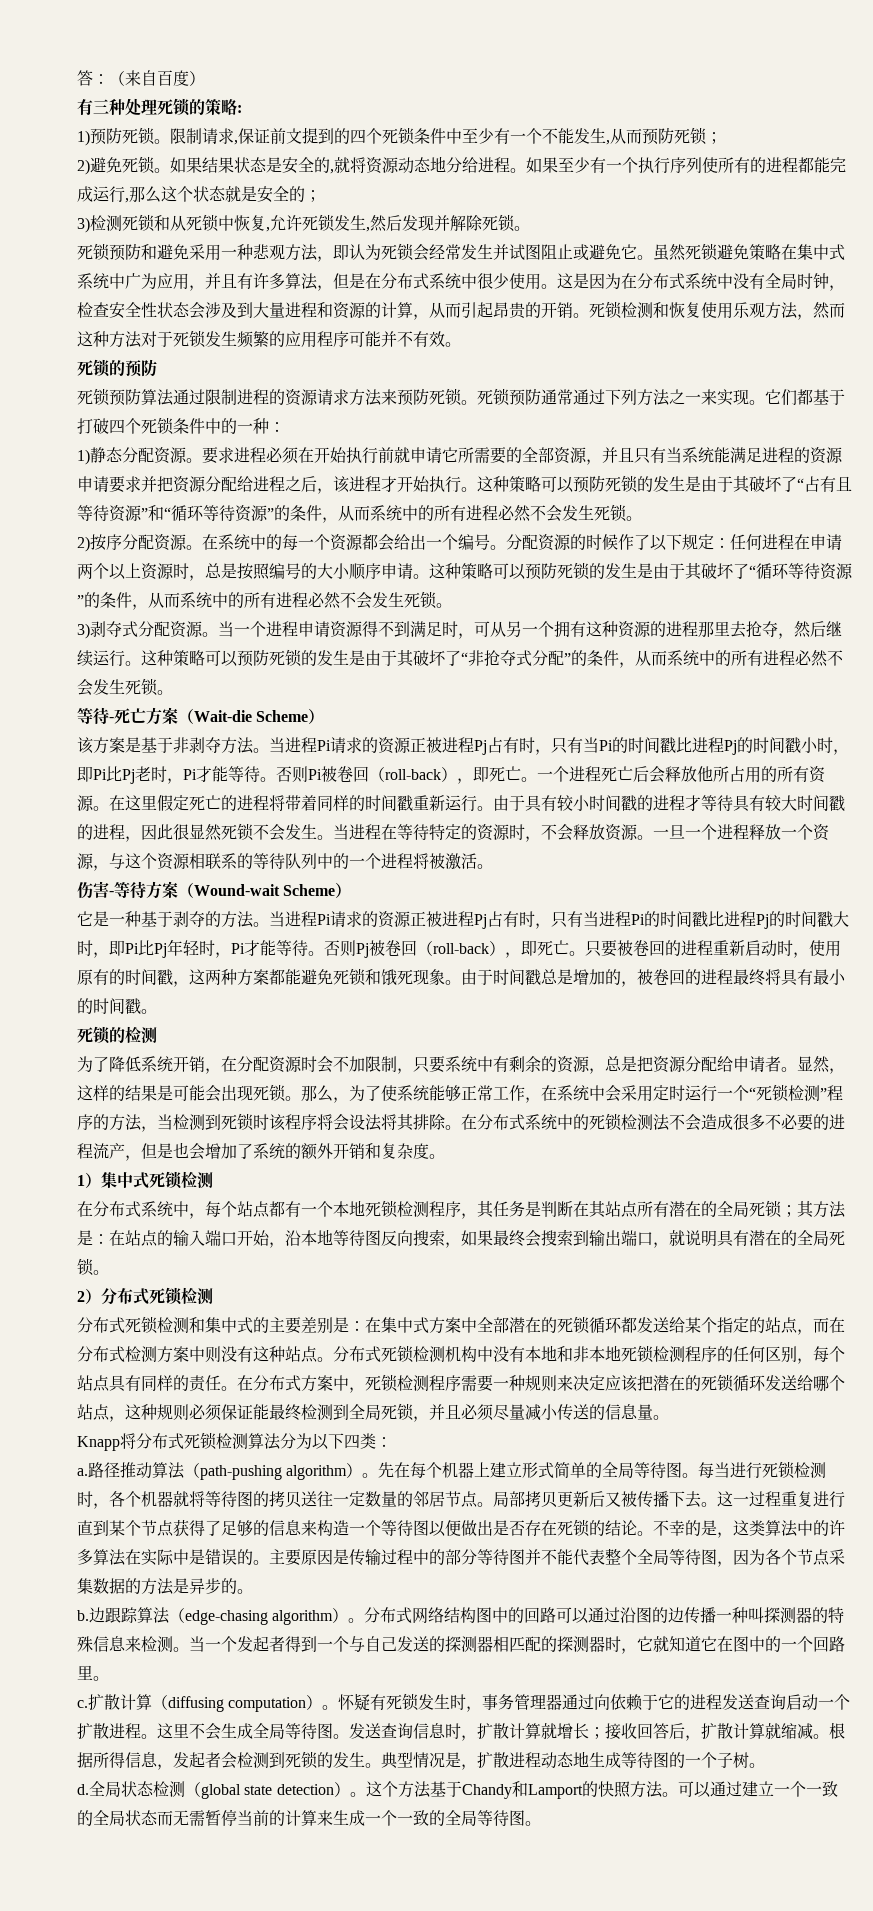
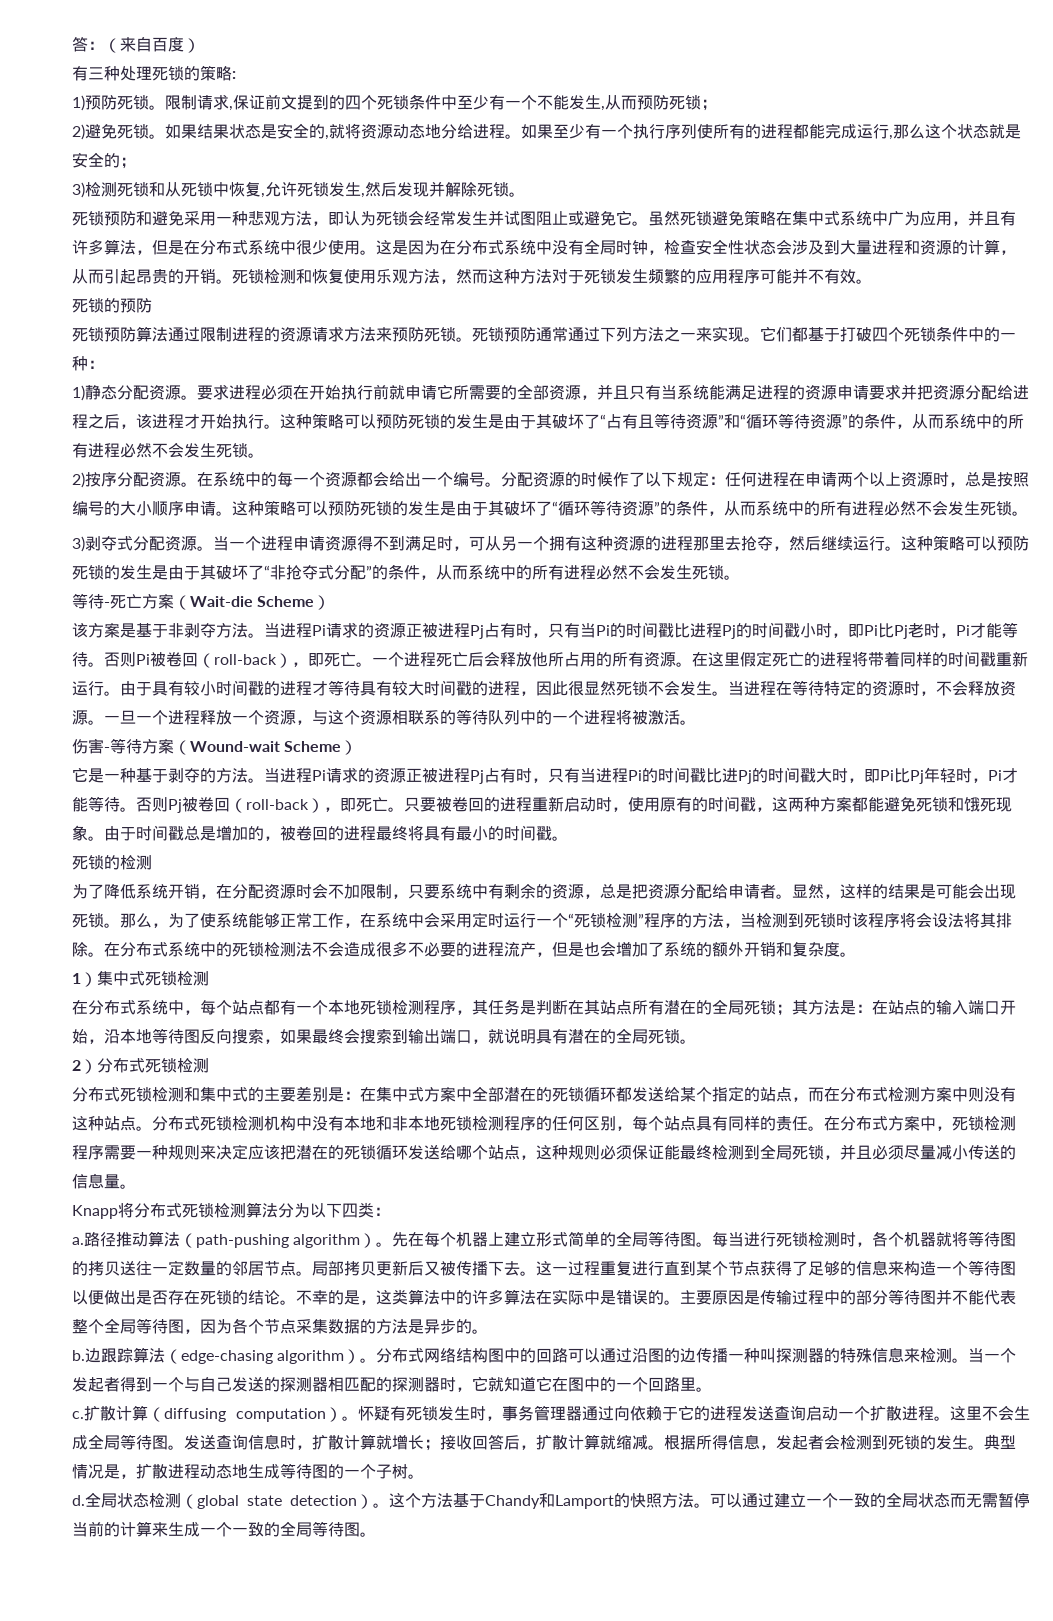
- 当进程Pi请求的资源正被进程Pj占有时，只有当进程Pi的时间戳比进程Pj的时间戳大时，即Pi比Pj年轻时，Pi才能等待。
+ 当进程Pi请求的资源正被进程Pj占有时，只有当进程Pi的时间戳比进Pj的时间戳大时，即Pi比Pj年轻时，Pi才能等待。

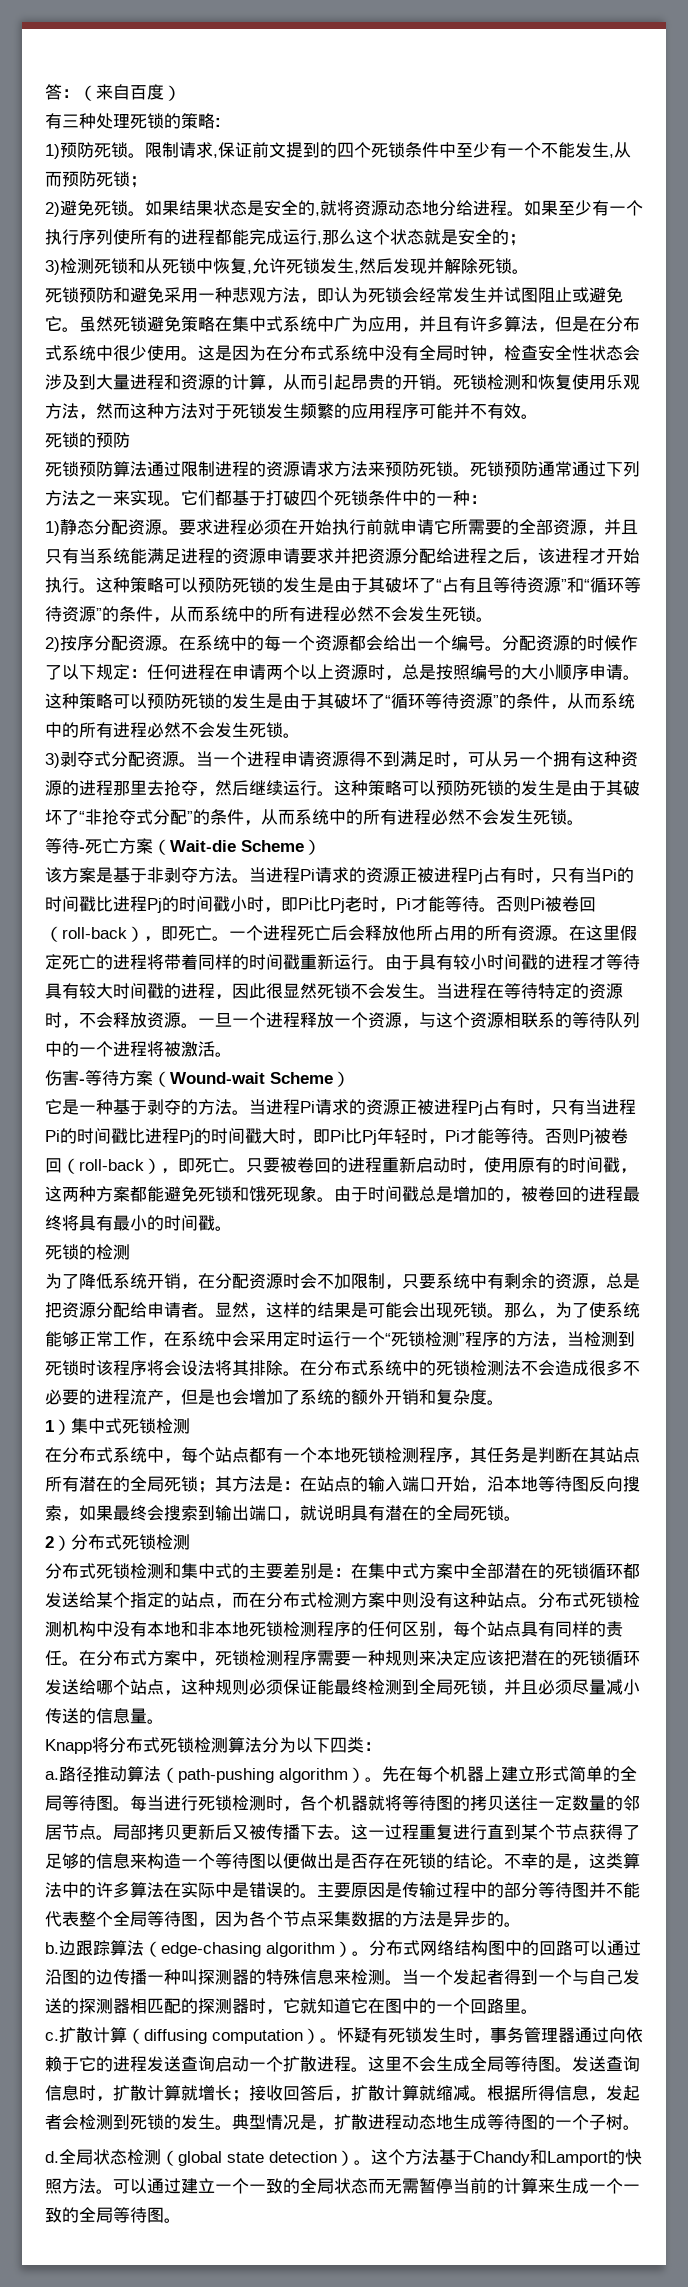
- 当进程Pi请求的资源正被进程Pj占有时，只有当进程Pi的时间戳比进Pj的时间戳大时，即Pi比Pj年轻时，Pi才能等待。
+ 当进程Pi请求的资源正被进程Pj占有时，只有当进程Pi的时间戳比进程Pj的时间戳大时，即Pi比Pj年轻时，Pi才能等待。

